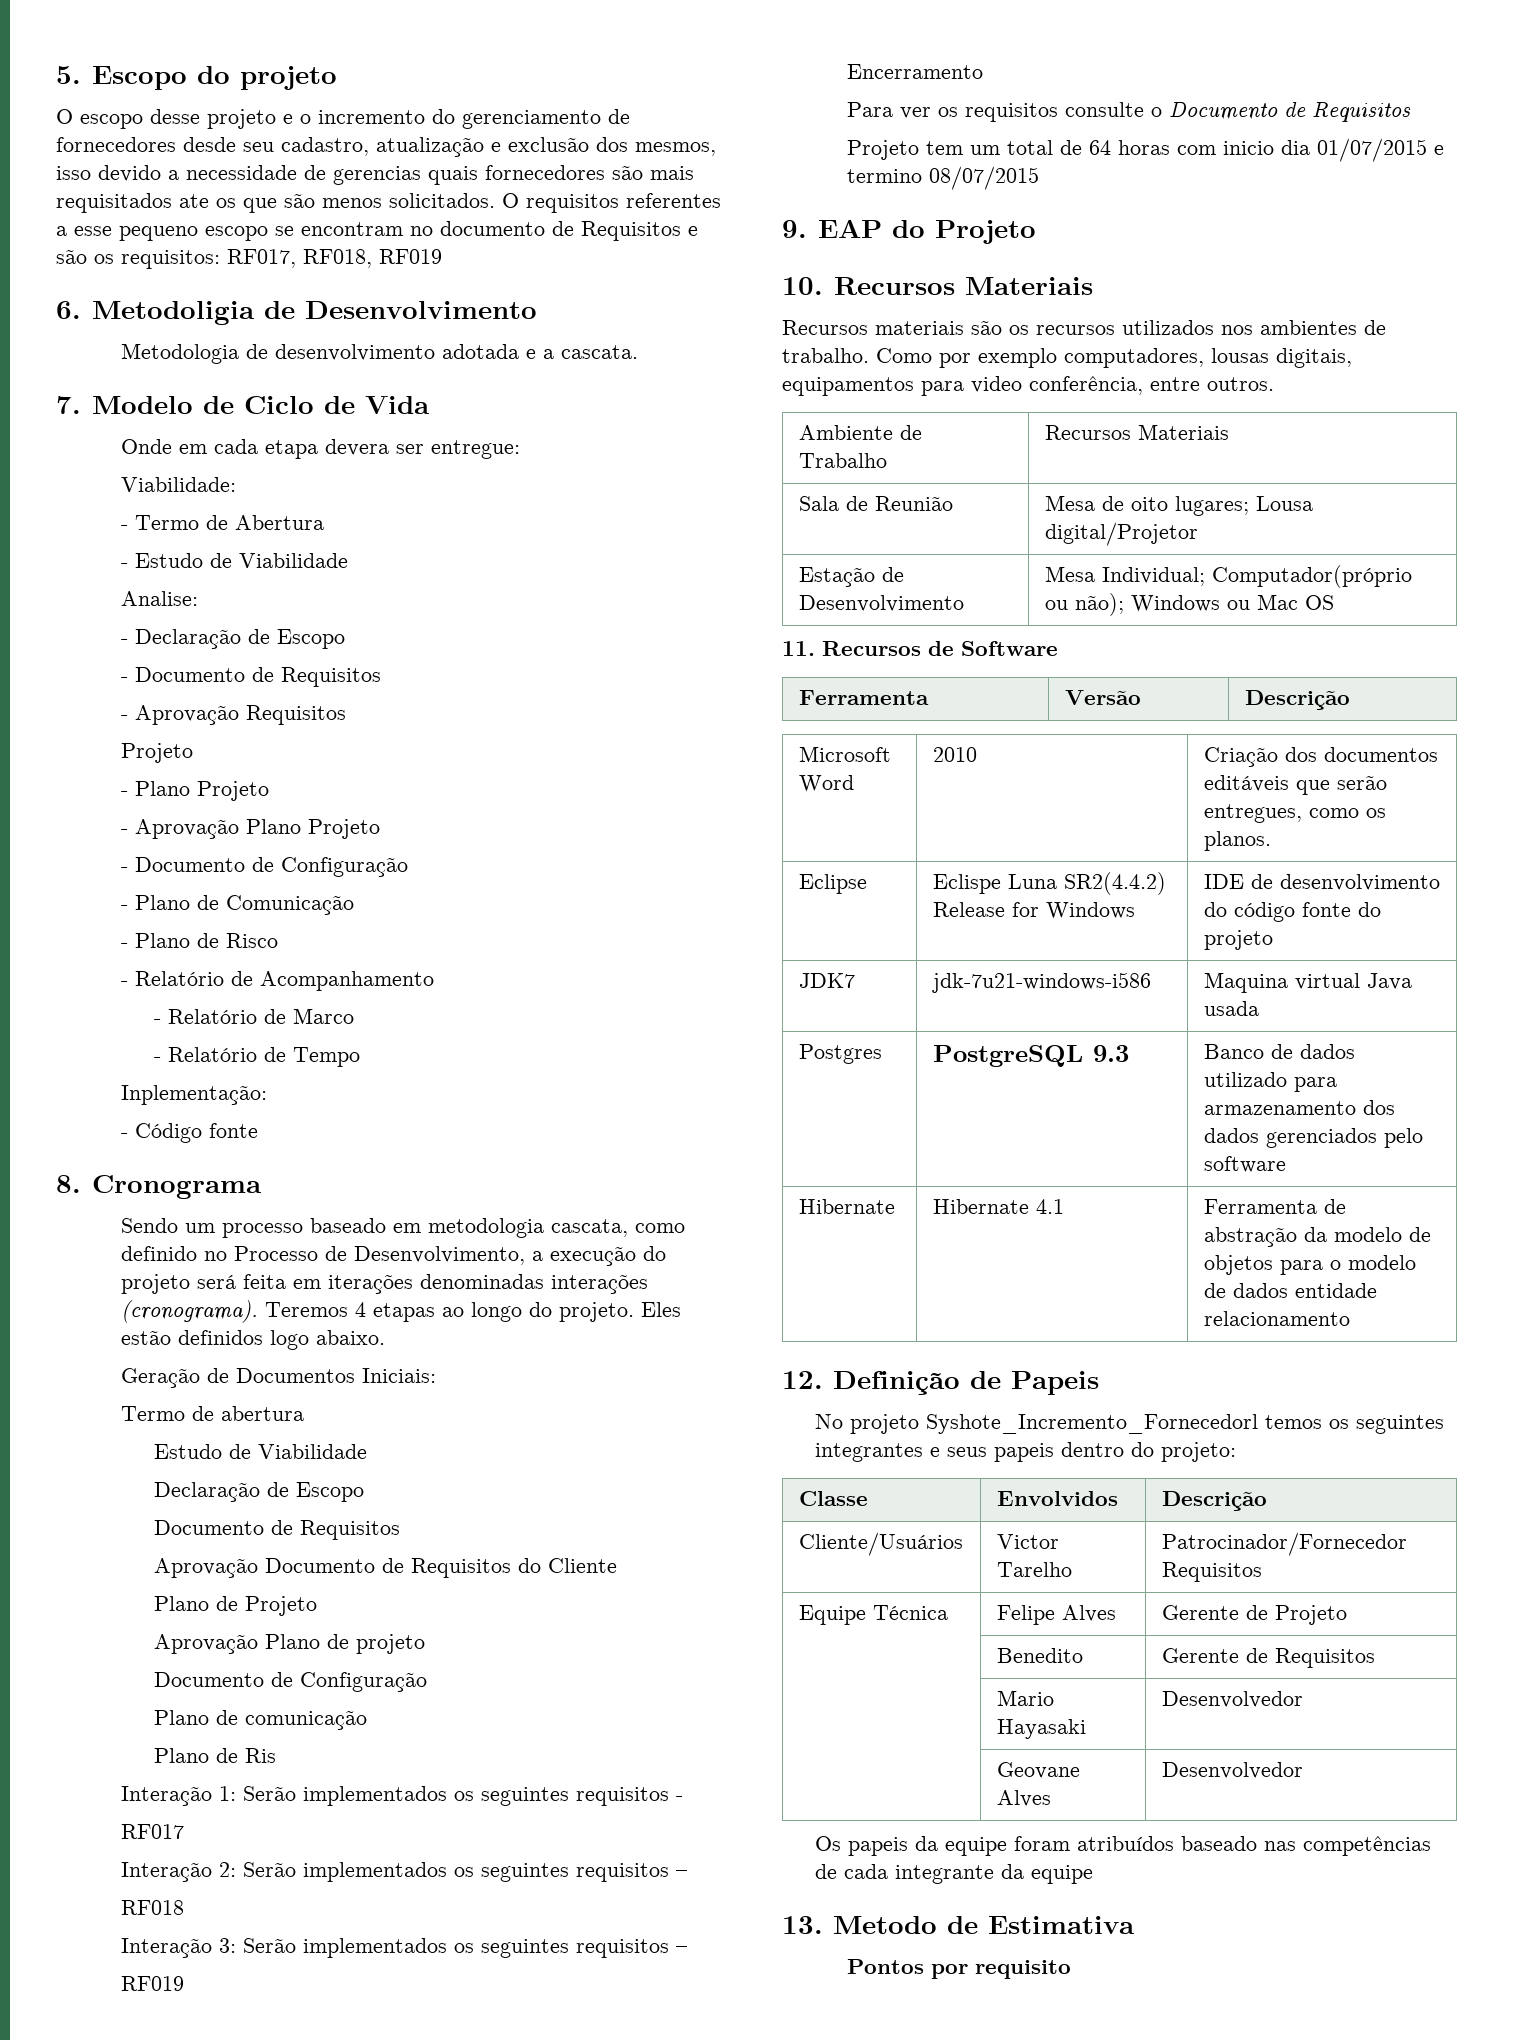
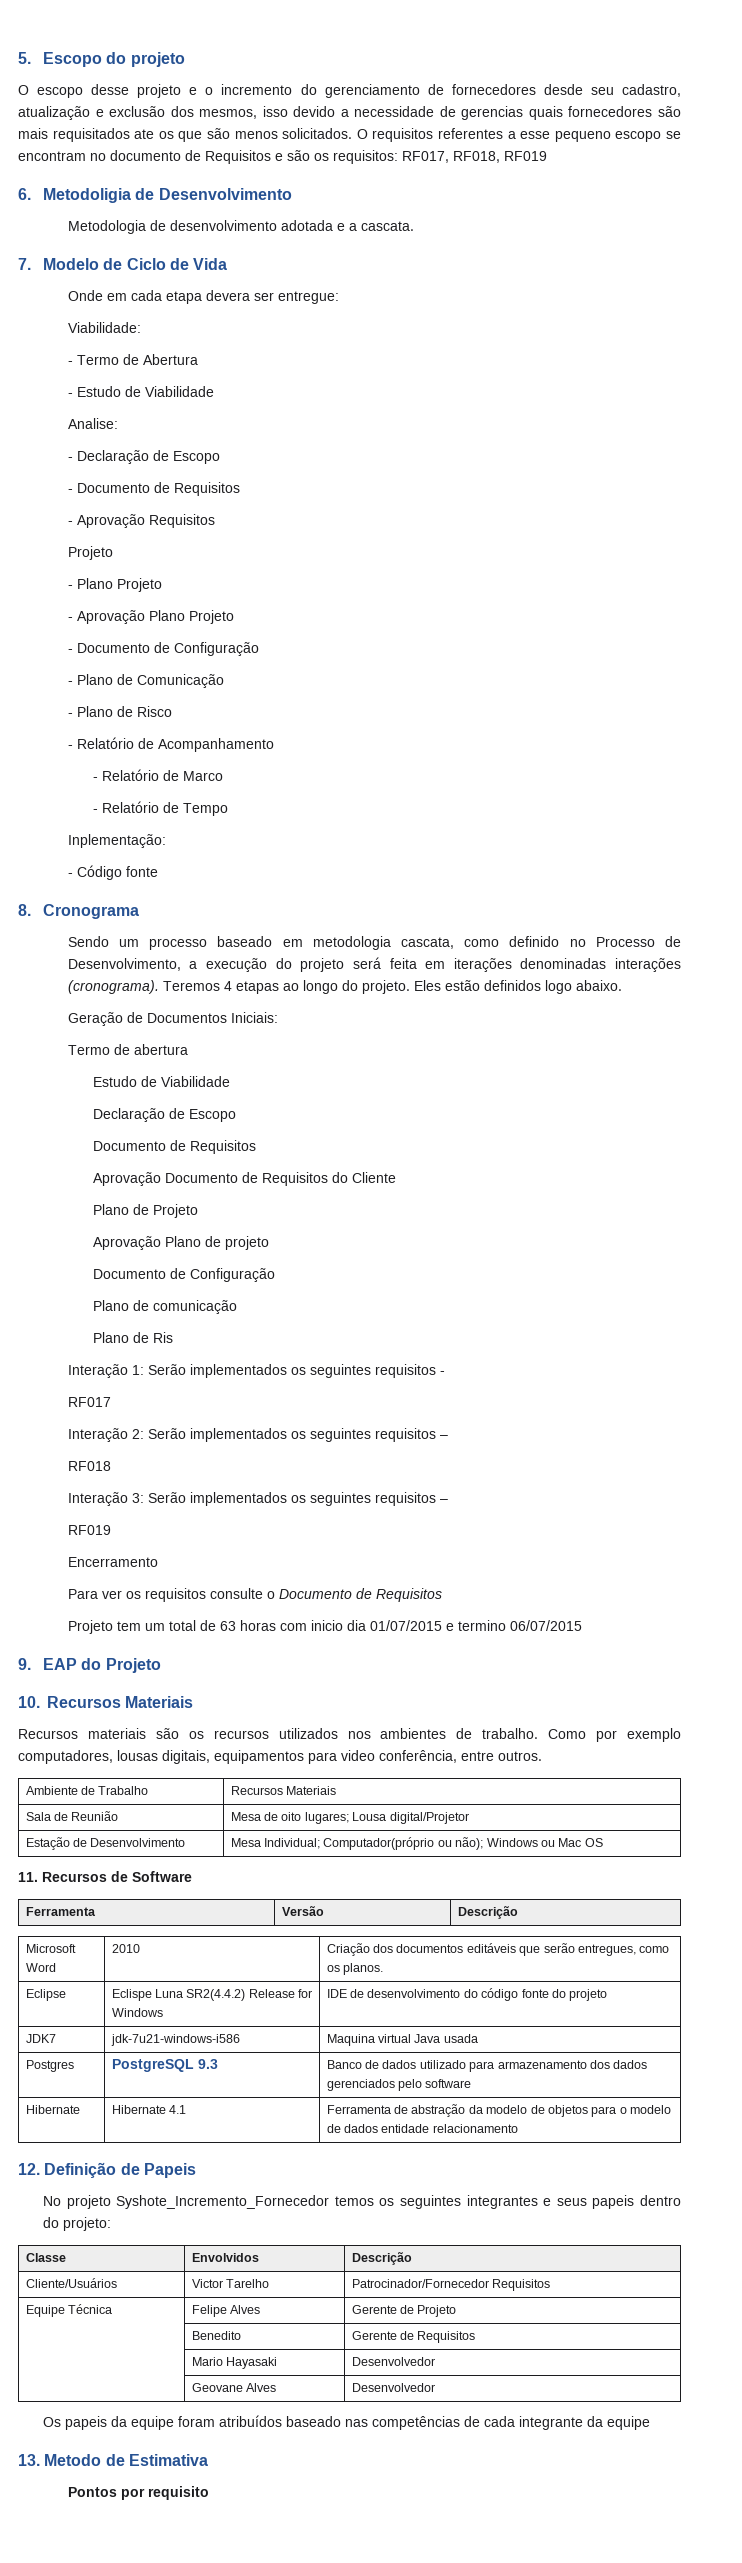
- Projeto tem um total de 64 horas com inicio dia 01/07/2015 e termino 08/07/2015
+ Projeto tem um total de 63 horas com inicio dia 01/07/2015 e termino 06/07/2015
- No projeto Syshote_Incremento_Fornecedorl temos os seguintes integrantes e seus papeis dentro do projeto:
+ No projeto Syshote_Incremento_Fornecedor temos os seguintes integrantes e seus papeis dentro do projeto:

